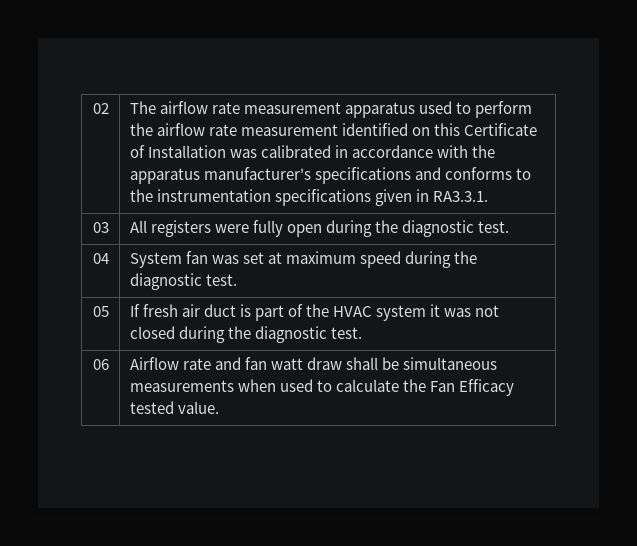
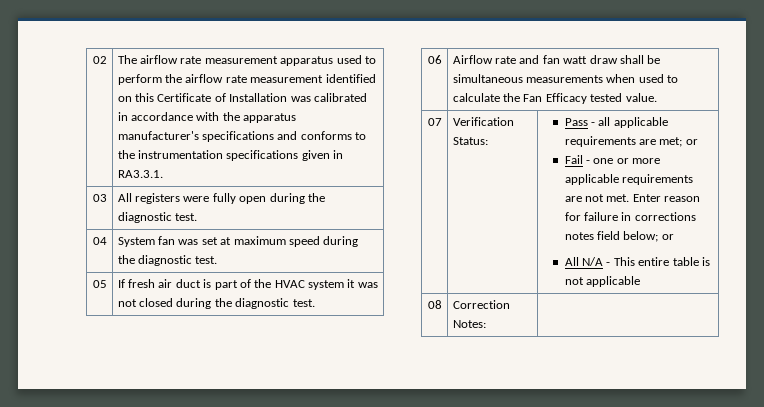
+ 07 | Verification Status: | Pass - all applicable requirements are met; or
+ Fail - one or more applicable requirements are not met. Enter reason for failure in corrections notes field below; or
+ All N/A - This entire table is not applicable
+ 08 | Correction Notes: |

